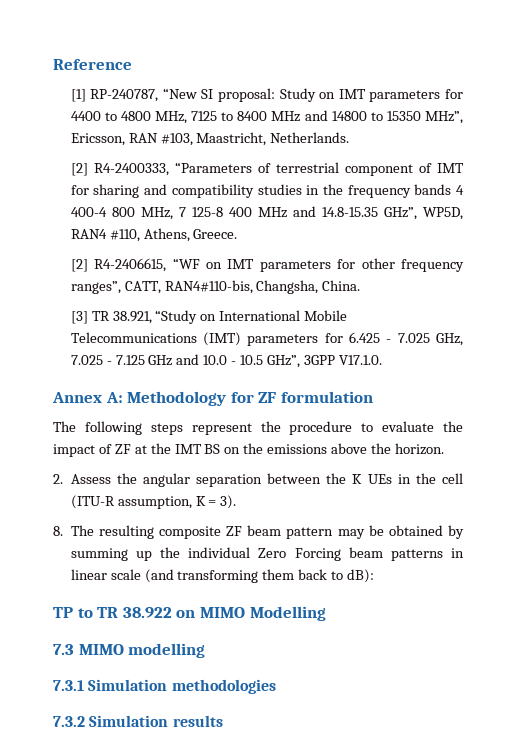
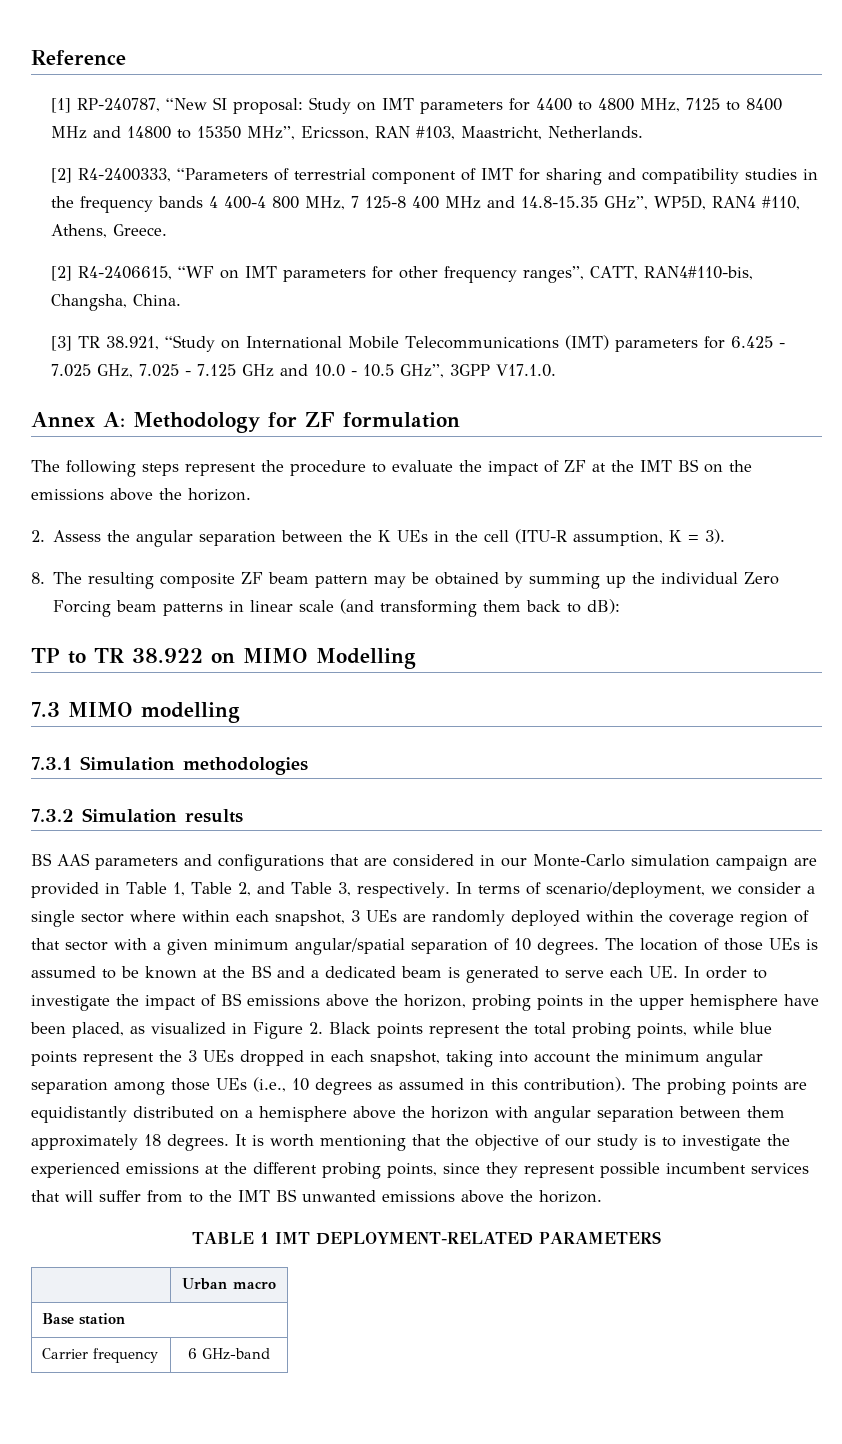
+ BS AAS parameters and configurations that are considered in our Monte-Carlo simulation campaign are provided in Table 1, Table 2, and Table 3, respectively. In terms of scenario/deployment, we consider a single sector where within each snapshot, 3 UEs are randomly deployed within the coverage region of that sector with a given minimum angular/spatial separation of 10 degrees. The location of those UEs is assumed to be known at the BS and a dedicated beam is generated to serve each UE. In order to investigate the impact of BS emissions above the horizon, probing points in the upper hemisphere have been placed, as visualized in Figure 2. Black points represent the total probing points, while blue points represent the 3 UEs dropped in each snapshot, taking into account the minimum angular separation among those UEs (i.e., 10 degrees as assumed in this contribution). The probing points are equidistantly distributed on a hemisphere above the horizon with angular separation between them approximately 18 degrees. It is worth mentioning that the objective of our study is to investigate the experienced emissions at the different probing points, since they represent possible incumbent services that will suffer from to the IMT BS unwanted emissions above the horizon.
+ TABLE 1 IMT DEPLOYMENT-RELATED PARAMETERS
+ | Urban macro
+ Base station
+ Carrier frequency | 6 GHz-band

